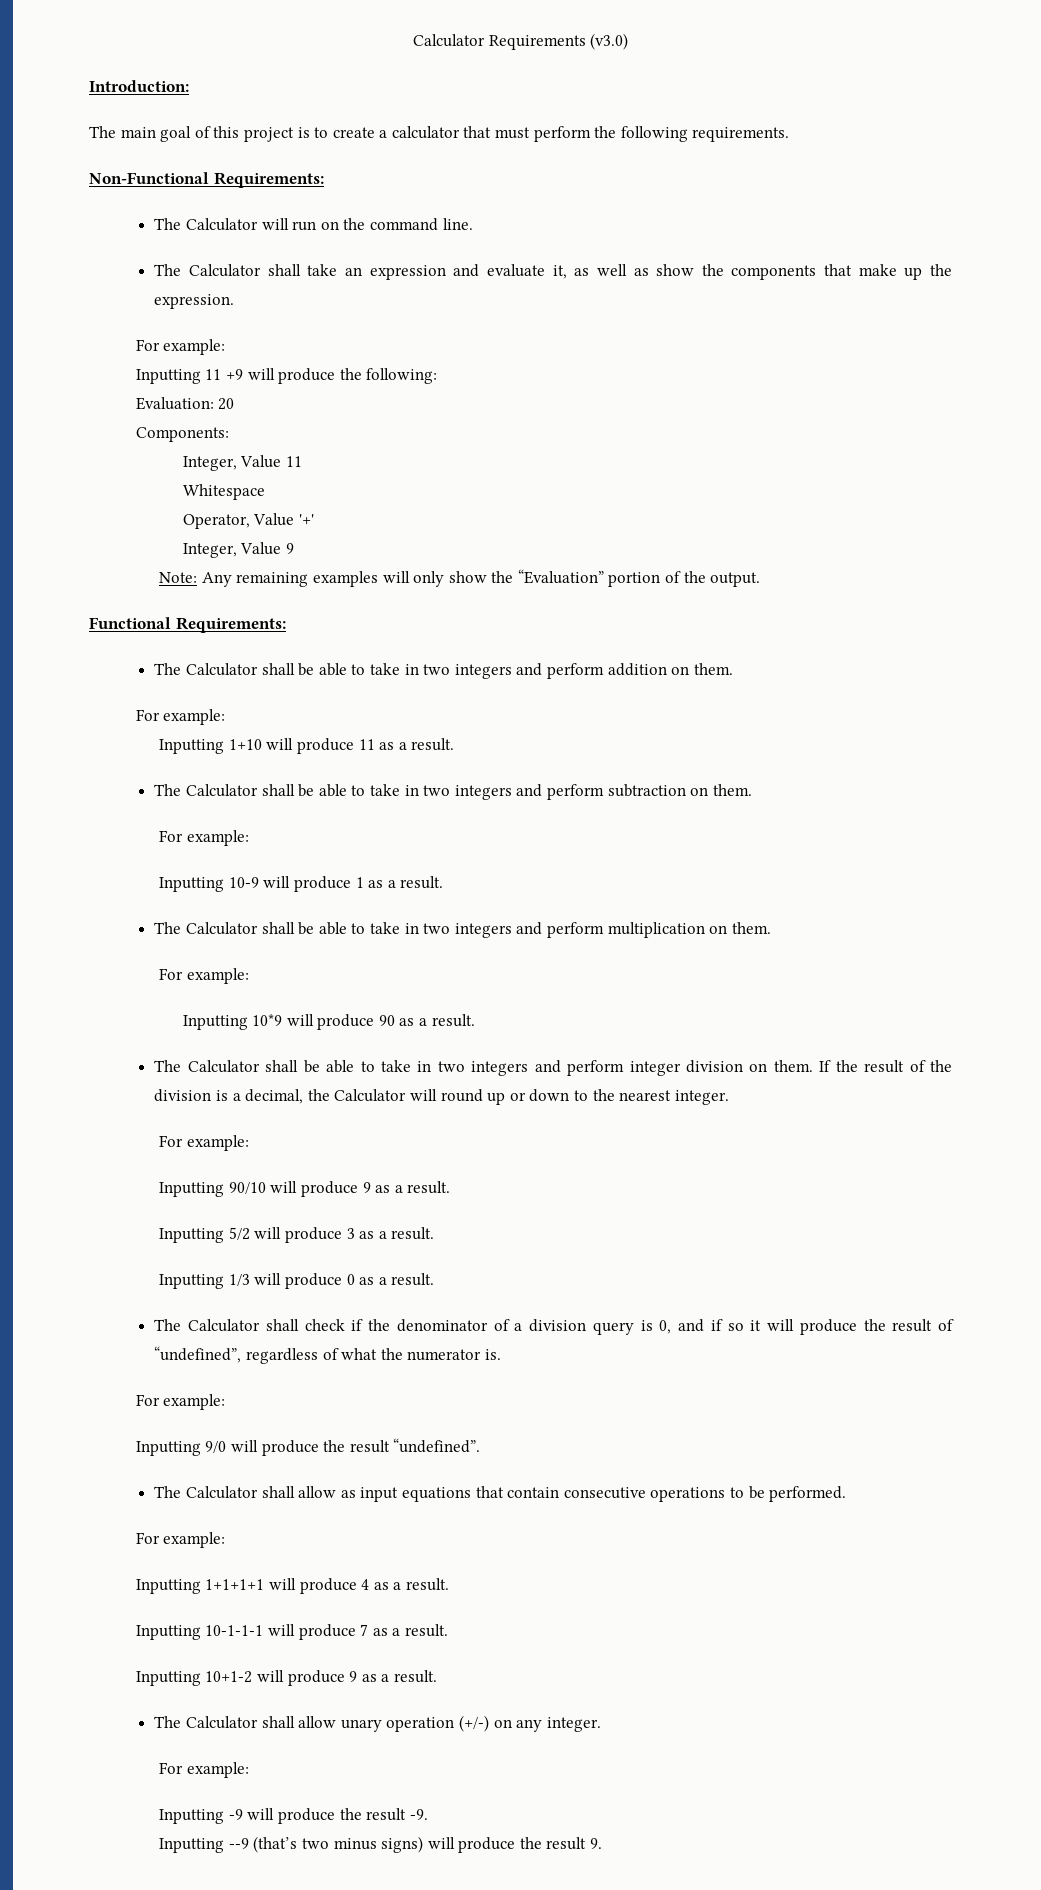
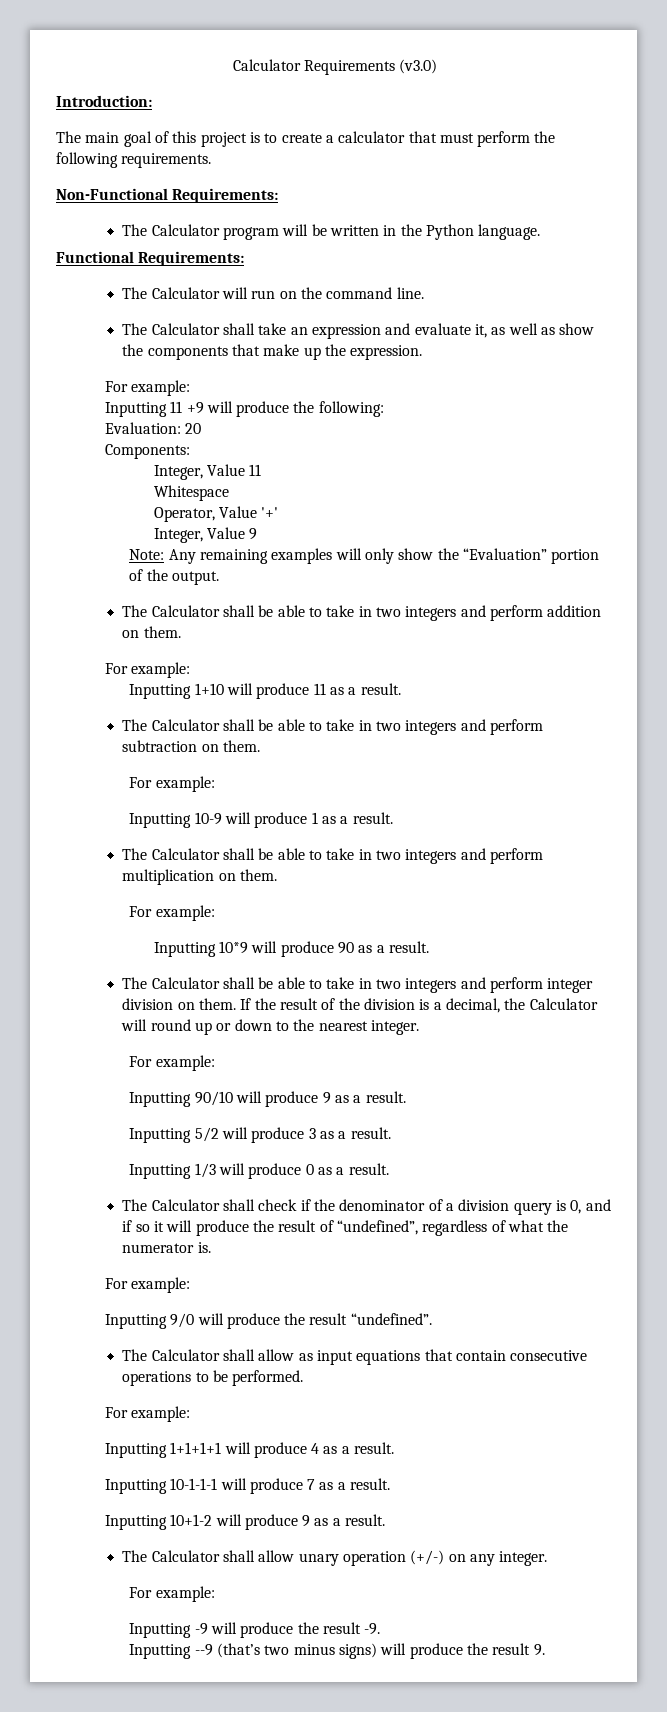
+ The Calculator program will be written in the Python language.
+ Functional Requirements:
- Functional Requirements:

